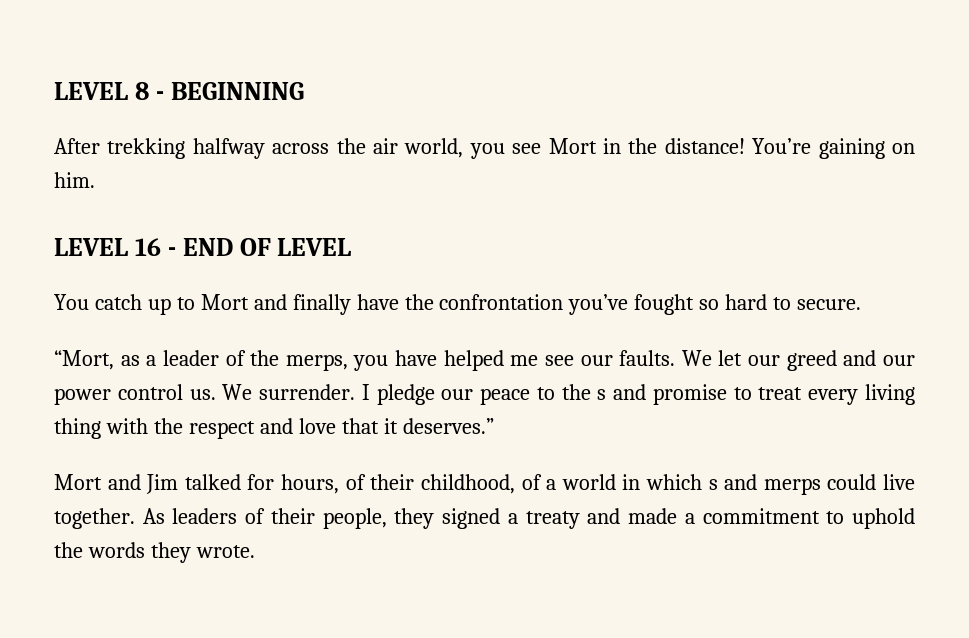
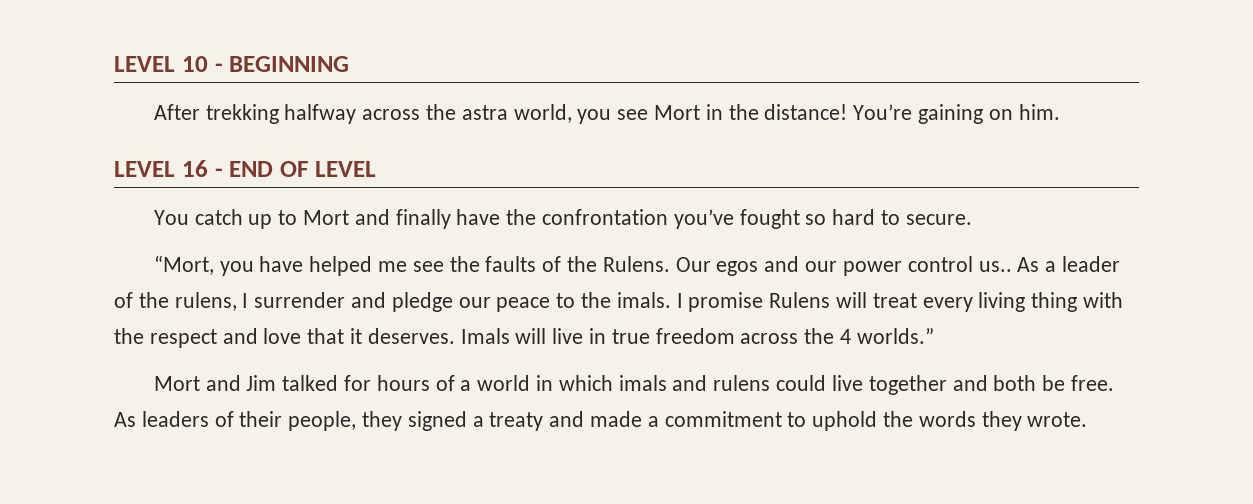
- LEVEL 8 - BEGINNING
+ LEVEL 10 - BEGINNING
- After trekking halfway across the air world, you see Mort in the distance!
+ After trekking halfway across the astra world, you see Mort in the distance!
- “Mort, as a leader of the merps, you have helped me see our faults. We let our greed and our power control us. We surrender. I pledge our peace to the s and promise to treat every living thing with the respect and love that it deserves.”
+ “Mort, you have helped me see the faults of the Rulens. Our egos and our power control us.. As a leader of the rulens, I surrender and pledge our peace to the imals. I promise Rulens will treat every living thing with the respect and love that it deserves. Imals will live in true freedom across the 4 worlds.”
- Mort and Jim talked for hours, of their childhood, of a world in which s and merps could live together.
+ Mort and Jim talked for hours of a world in which imals and rulens could live together and both be free.

